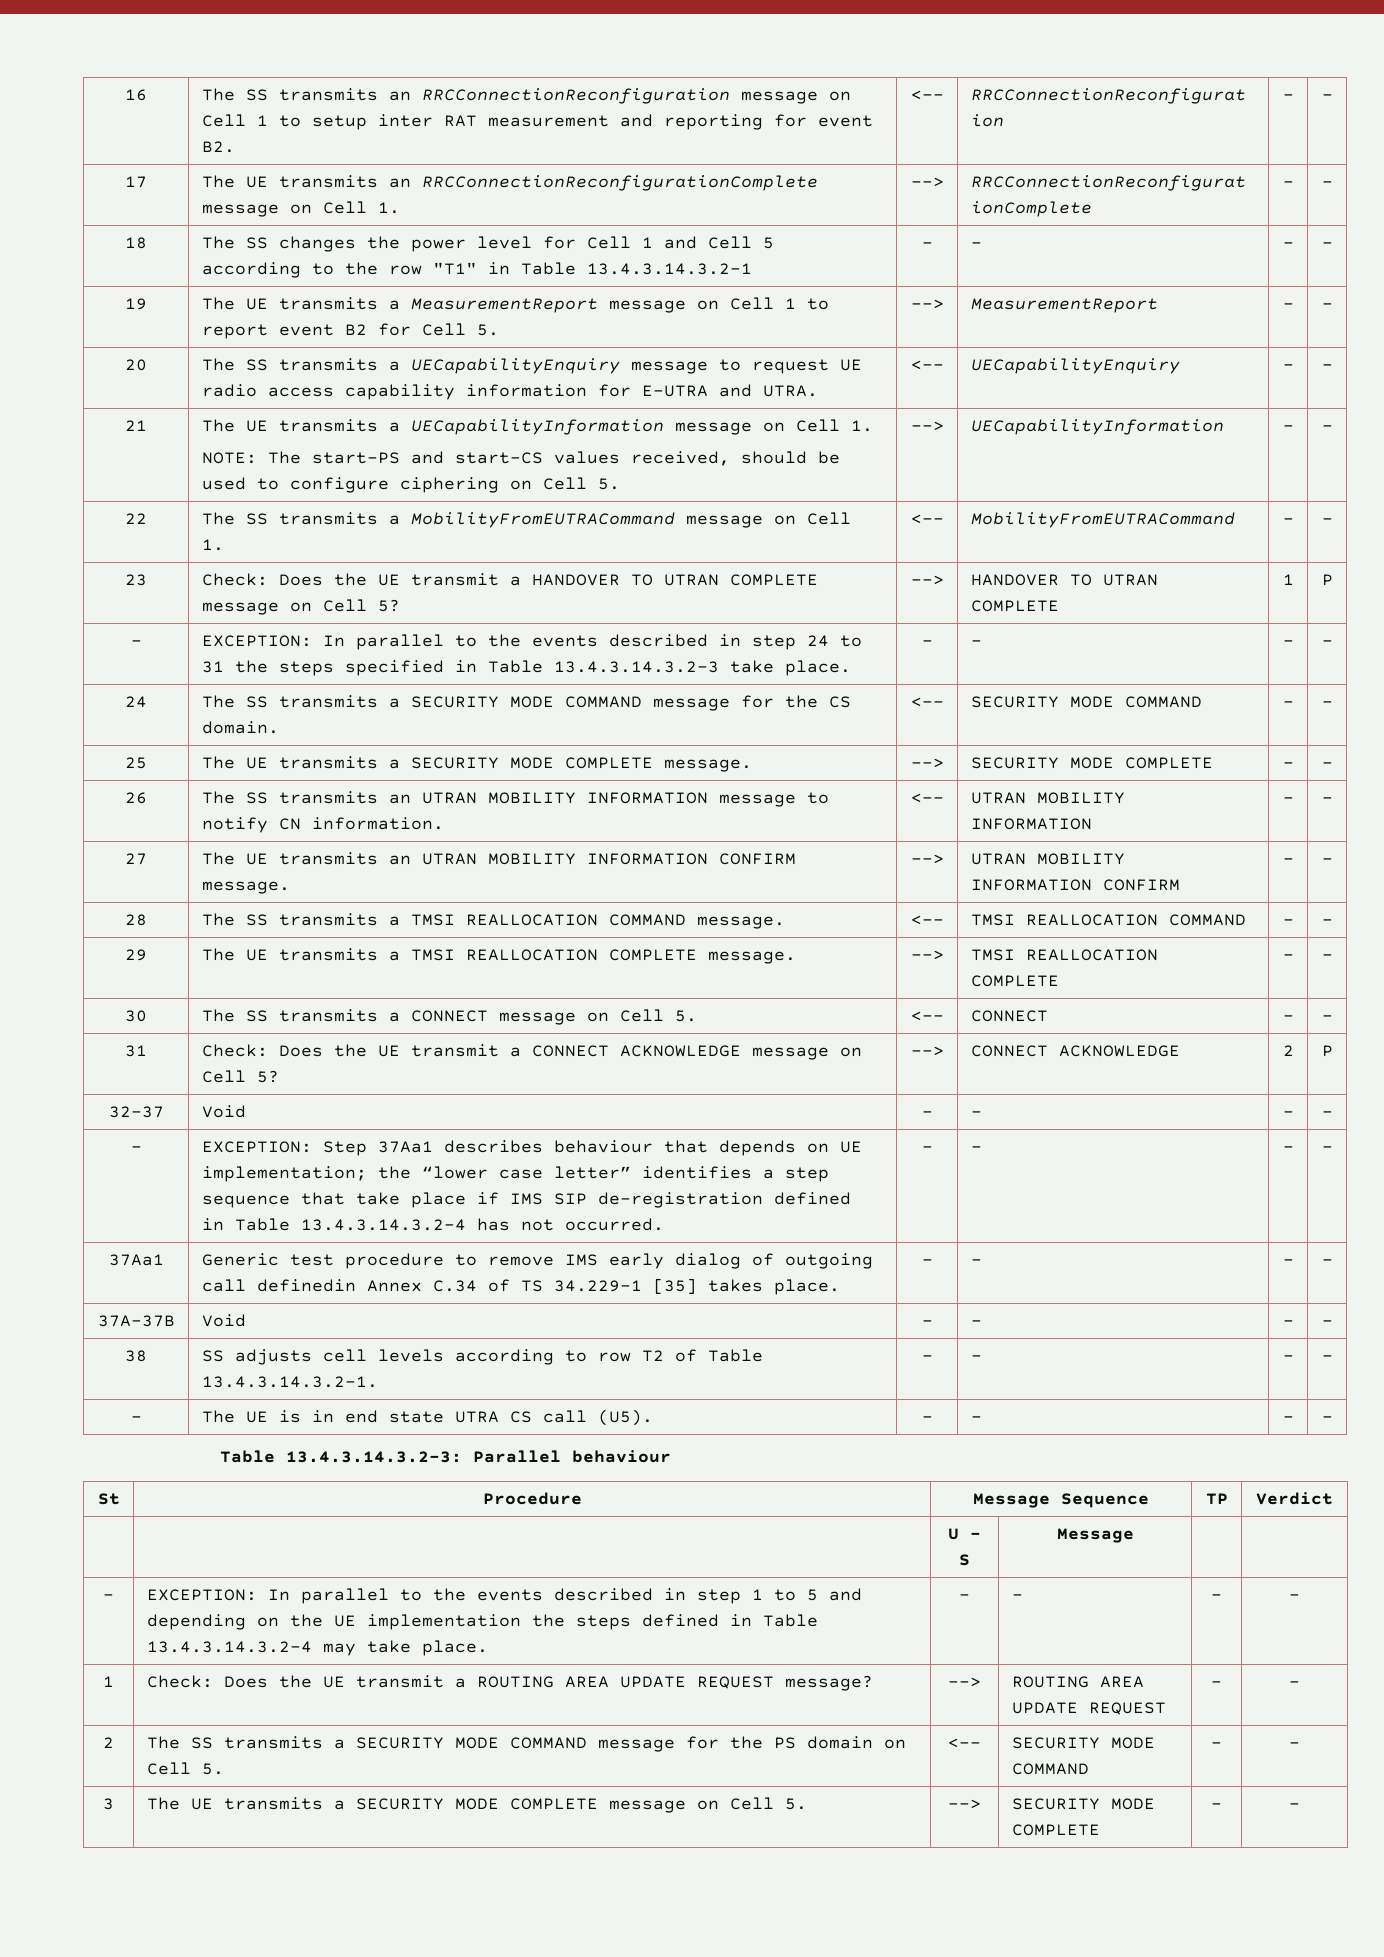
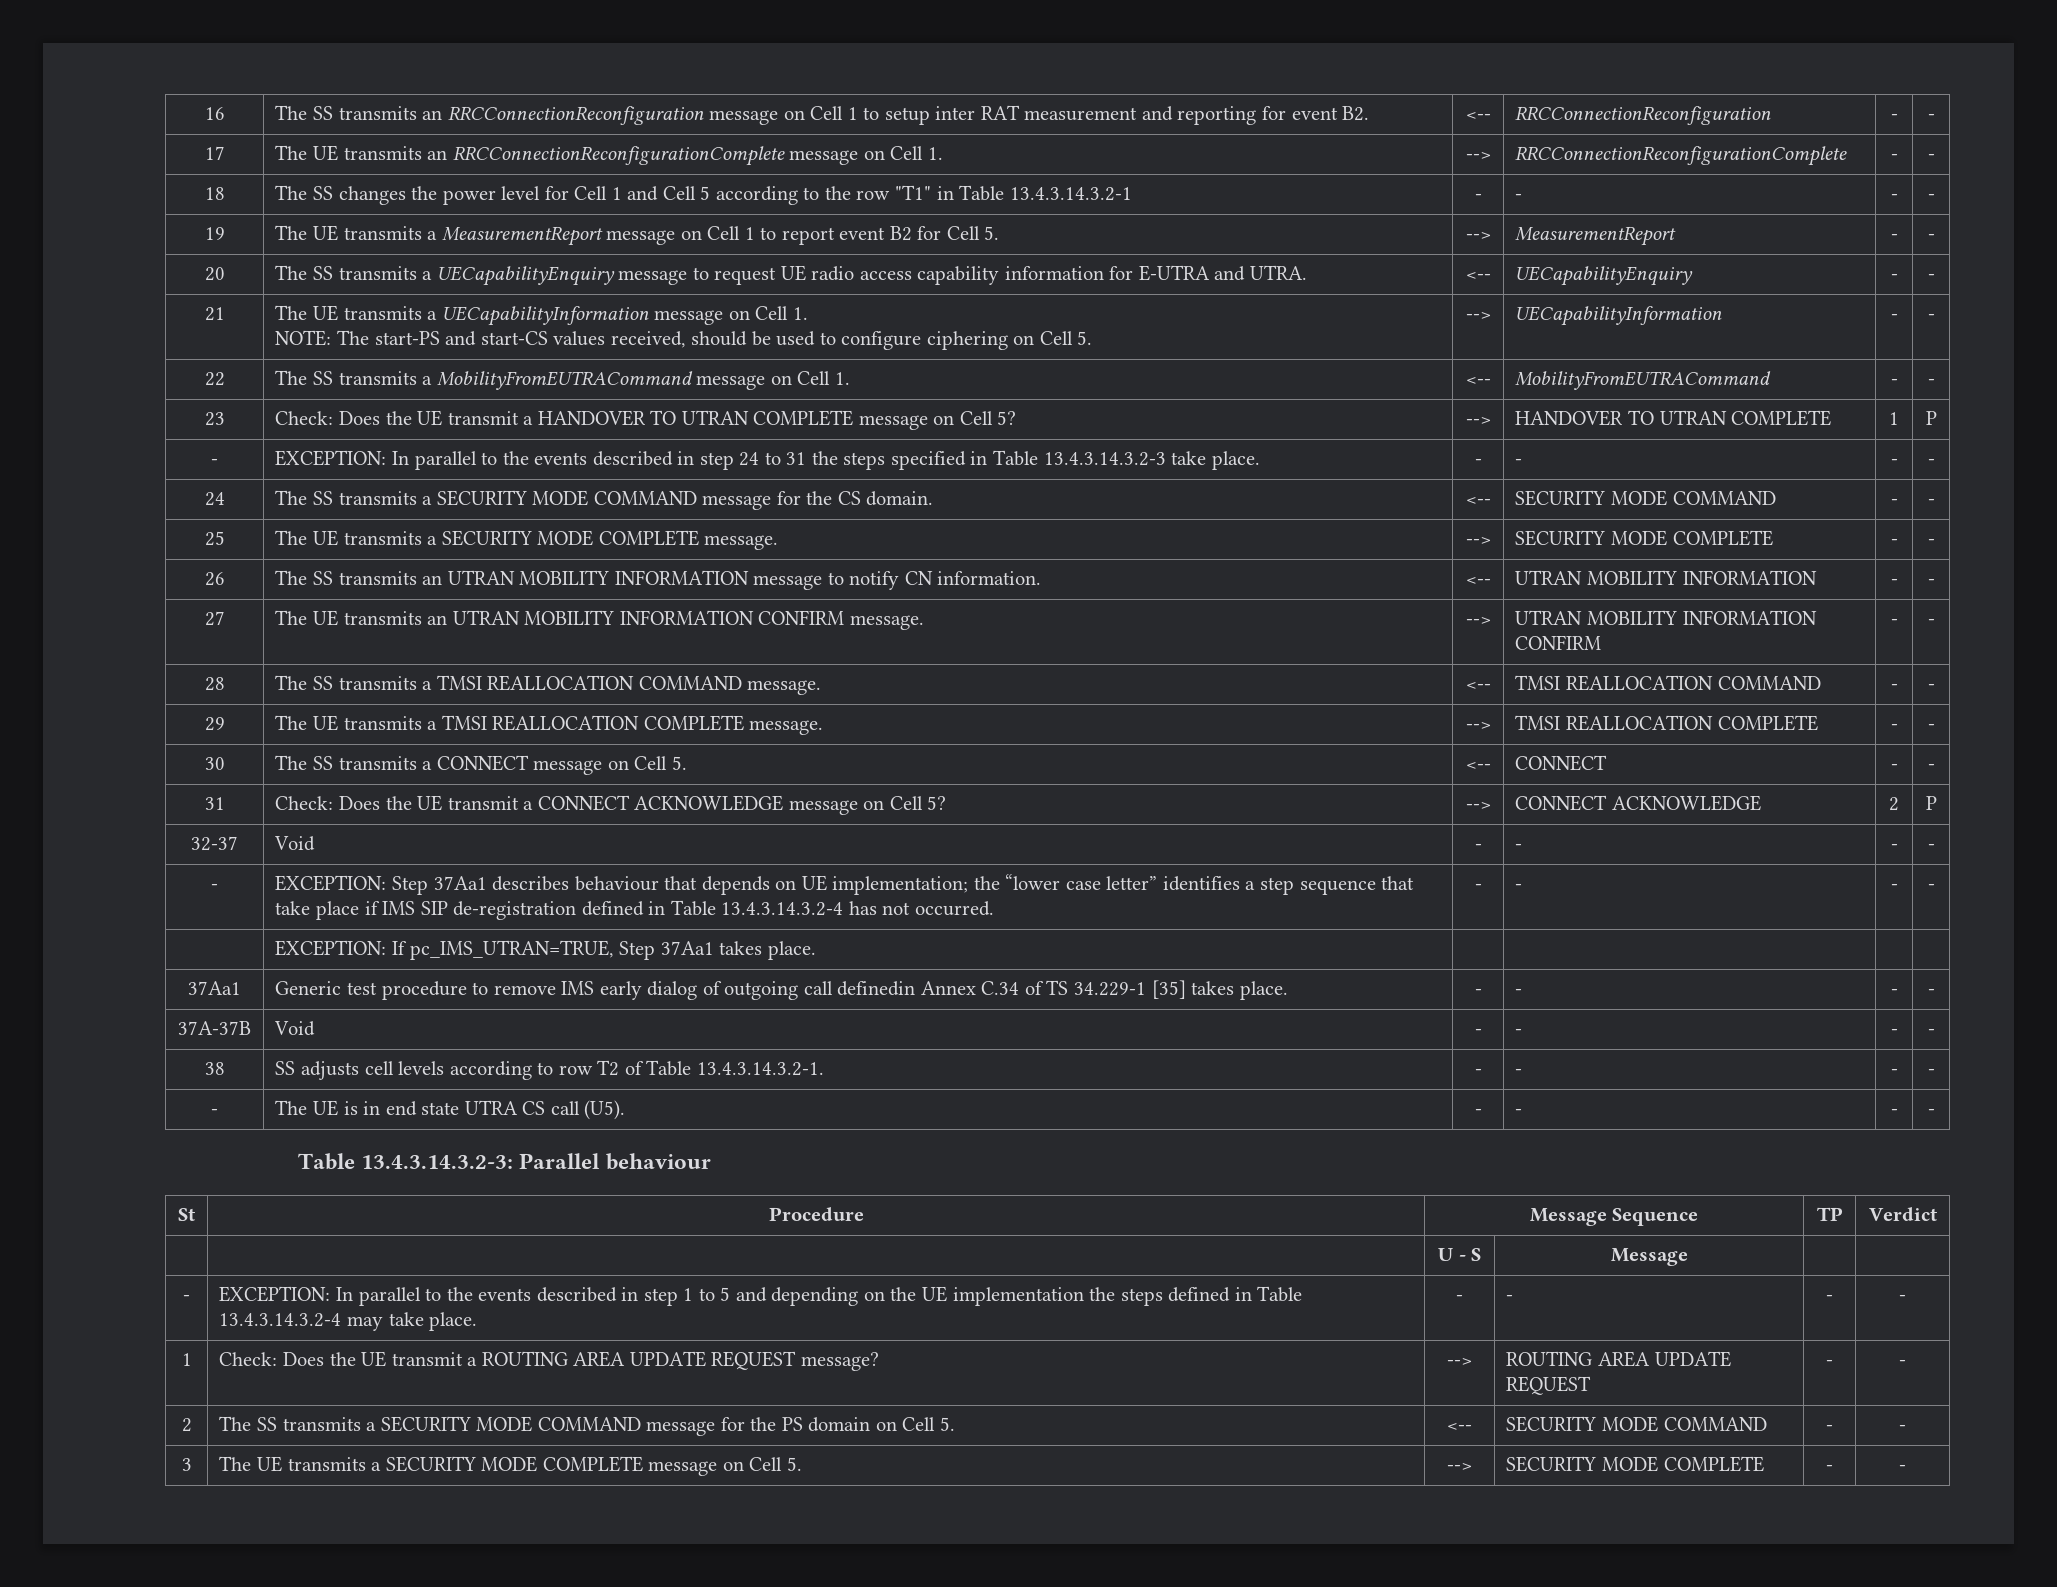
+ | EXCEPTION: If pc_IMS_UTRAN=TRUE, Step 37Aa1 takes place. | | | |

